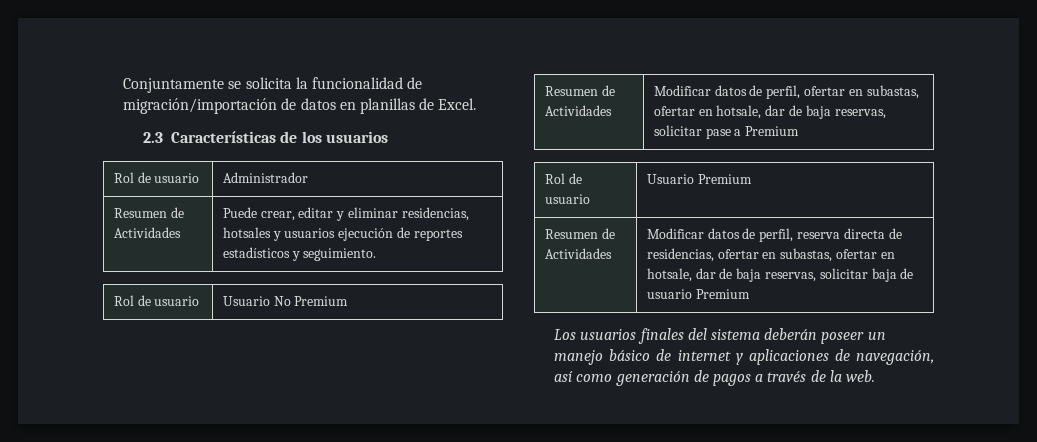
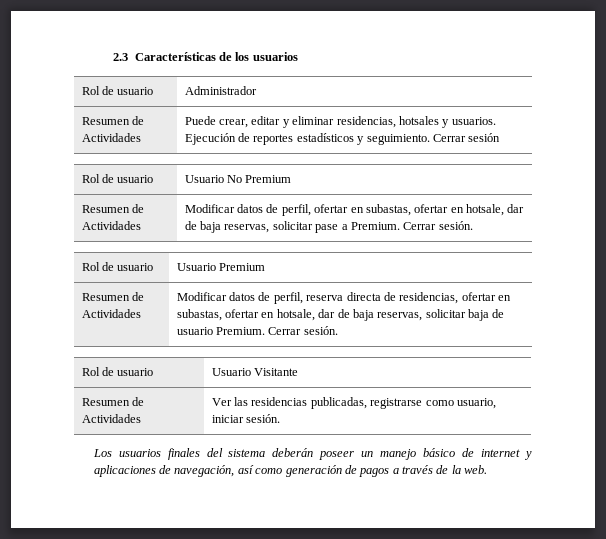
- Conjuntamente se solicita la funcionalidad de migración/importación de datos en planillas de Excel.
- Resumen de Actividades | Puede crear, editar y eliminar residencias, hotsales y usuarios ejecución de reportes estadísticos y seguimiento.
+ Resumen de Actividades | Puede crear, editar y eliminar residencias, hotsales y usuarios. Ejecución de reportes estadísticos y seguimiento. Cerrar sesión
- Resumen de Actividades | Modificar datos de perfil, ofertar en subastas, ofertar en hotsale, dar de baja reservas, solicitar pase a Premium
+ Resumen de Actividades | Modificar datos de perfil, ofertar en subastas, ofertar en hotsale, dar de baja reservas, solicitar pase a Premium. Cerrar sesión.
- Resumen de Actividades | Modificar datos de perfil, reserva directa de residencias, ofertar en subastas, ofertar en hotsale, dar de baja reservas, solicitar baja de usuario Premium
+ Resumen de Actividades | Modificar datos de perfil, reserva directa de residencias, ofertar en subastas, ofertar en hotsale, dar de baja reservas, solicitar baja de usuario Premium. Cerrar sesión.
+ Rol de usuario | Usuario Visitante
+ Resumen de Actividades | Ver las residencias publicadas, registrarse como usuario, iniciar sesión.

